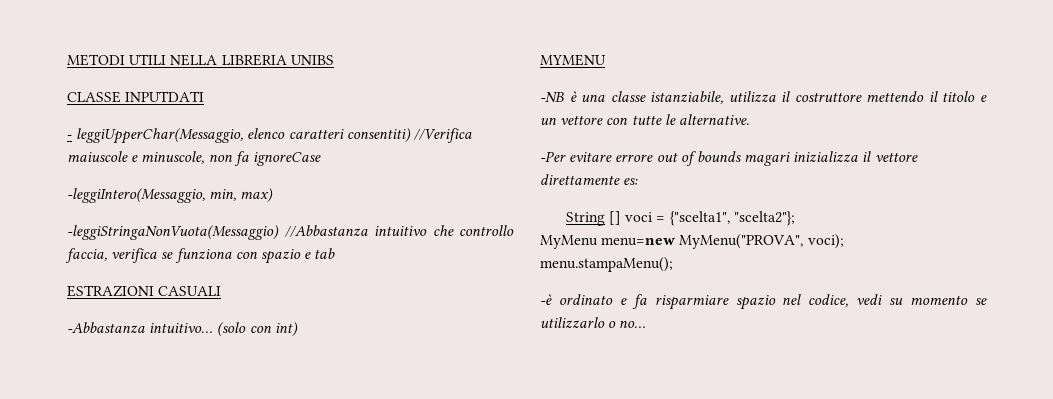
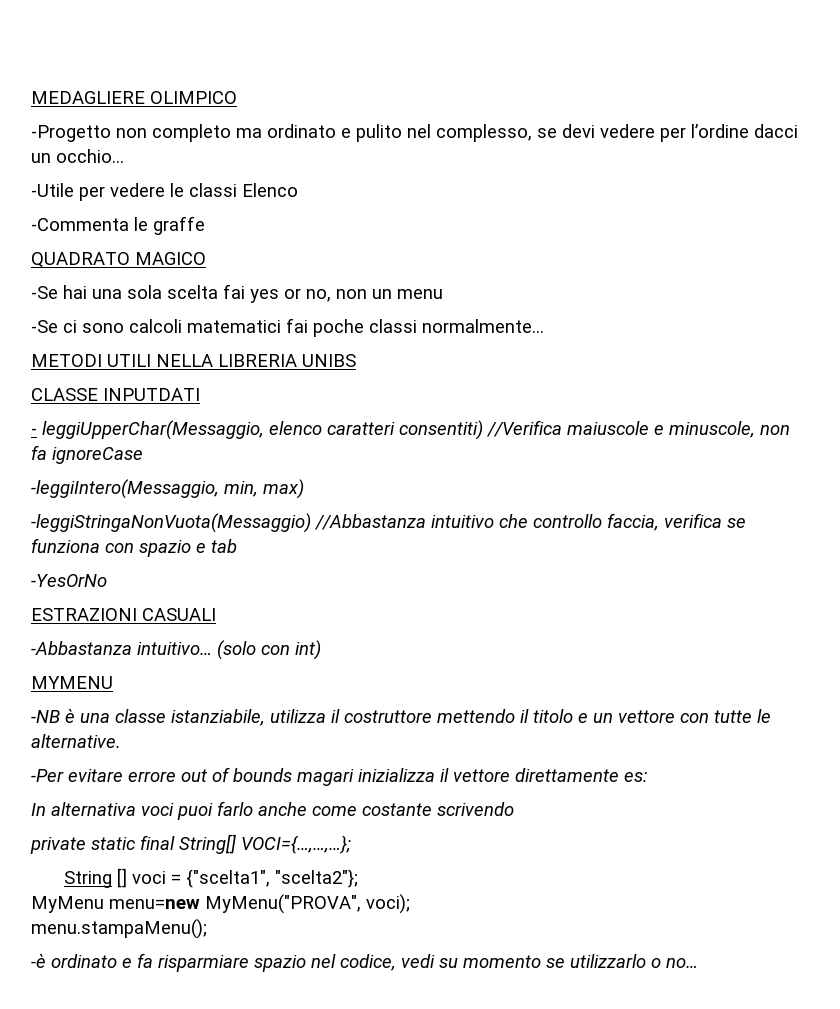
+ MEDAGLIERE OLIMPICO
+ -Progetto non completo ma ordinato e pulito nel complesso, se devi vedere per l’ordine dacci un occhio…
+ -Utile per vedere le classi Elenco
+ -Commenta le graffe
+ QUADRATO MAGICO
+ -Se hai una sola scelta fai yes or no, non un menu
+ -Se ci sono calcoli matematici fai poche classi normalmente…
+ -YesOrNo
+ In alternativa voci puoi farlo anche come costante scrivendo
+ private static final String[] VOCI={…,…,…};

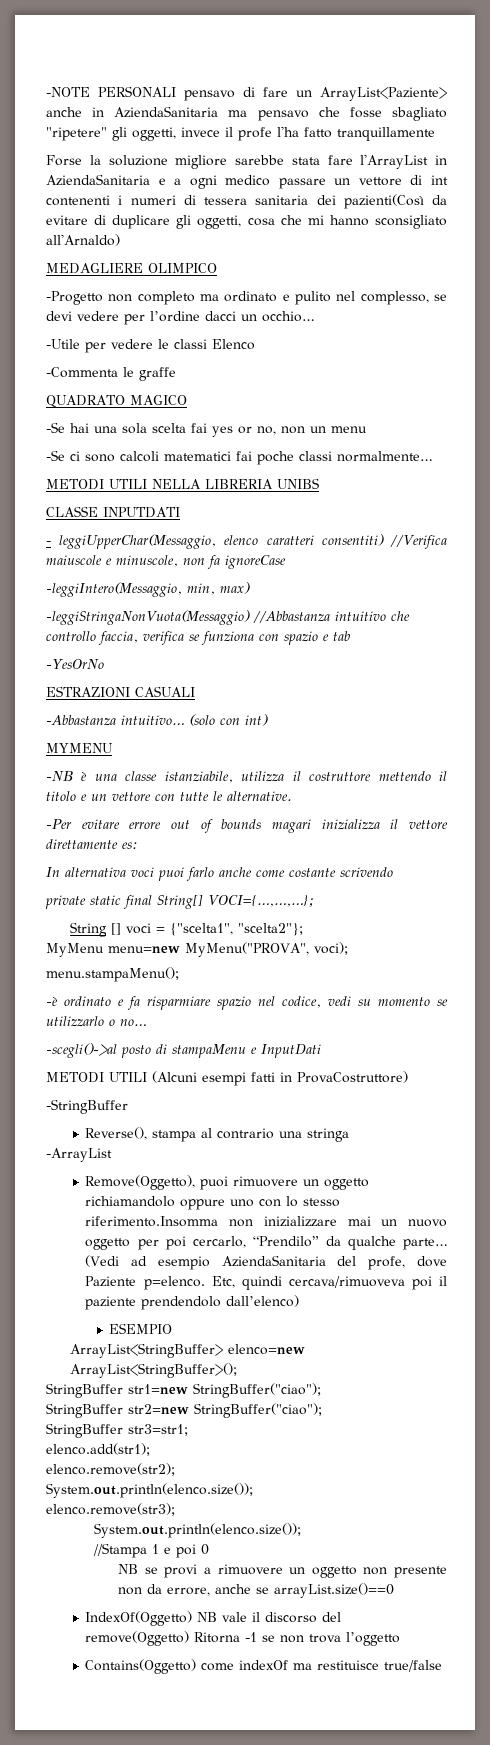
+ -NOTE PERSONALI pensavo di fare un ArrayList<Paziente> anche in AziendaSanitaria ma pensavo che fosse sbagliato "ripetere" gli oggetti, invece il profe l'ha fatto tranquillamente
+ Forse la soluzione migliore sarebbe stata fare l'ArrayList in AziendaSanitaria e a ogni medico passare un vettore di int contenenti i numeri di tessera sanitaria dei pazienti(Così da evitare di duplicare gli oggetti, cosa che mi hanno sconsigliato all'Arnaldo)
+ -scegli()->al posto di stampaMenu e InputDati
+ METODI UTILI (Alcuni esempi fatti in ProvaCostruttore)
+ -StringBuffer
+ Reverse(), stampa al contrario una stringa
+ -ArrayList
+ Remove(Oggetto), puoi rimuovere un oggetto richiamandolo oppure uno con lo stesso riferimento.Insomma non inizializzare mai un nuovo oggetto per poi cercarlo, “Prendilo” da qualche parte… (Vedi ad esempio AziendaSanitaria del profe, dove Paziente p=elenco. Etc, quindi cercava/rimuoveva poi il paziente prendendolo dall’elenco)
+ ESEMPIO
+ ArrayList<StringBuffer> elenco=new ArrayList<StringBuffer>();
+ StringBuffer str1=new StringBuffer("ciao");
+ StringBuffer str2=new StringBuffer("ciao");
+ StringBuffer str3=str1;
+ elenco.add(str1);
+ elenco.remove(str2);
+ System.out.println(elenco.size());
+ elenco.remove(str3);
+ System.out.println(elenco.size());
+ //Stampa 1 e poi 0
+ NB se provi a rimuovere un oggetto non presente non da errore, anche se arrayList.size()==0
+ IndexOf(Oggetto) NB vale il discorso del remove(Oggetto) Ritorna -1 se non trova l’oggetto
+ Contains(Oggetto) come indexOf ma restituisce true/false

